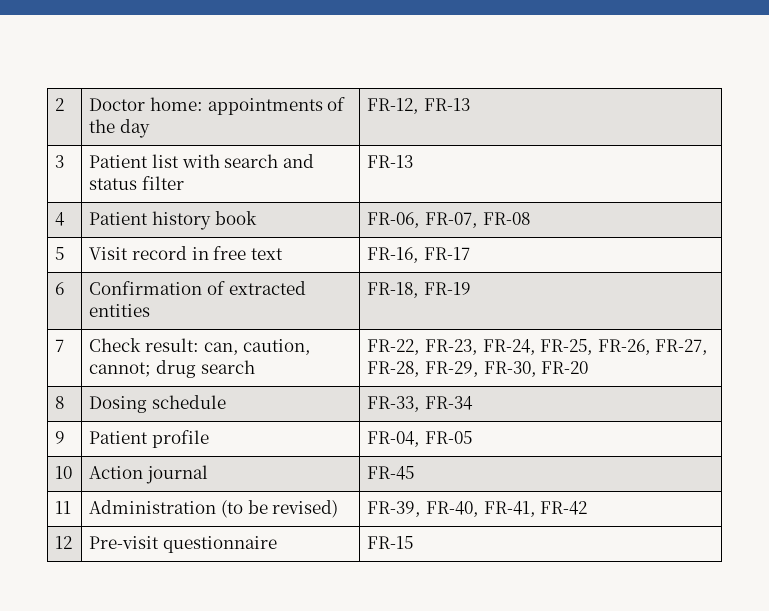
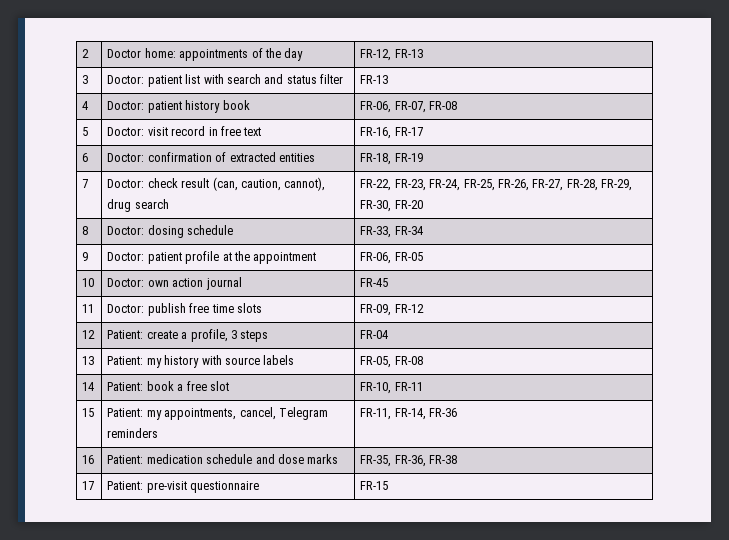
- 3 | Patient list with search and status filter | FR-13
+ 3 | Doctor: patient list with search and status filter | FR-13
- 4 | Patient history book | FR-06, FR-07, FR-08
+ 4 | Doctor: patient history book | FR-06, FR-07, FR-08
- 5 | Visit record in free text | FR-16, FR-17
+ 5 | Doctor: visit record in free text | FR-16, FR-17
- 6 | Confirmation of extracted entities | FR-18, FR-19
+ 6 | Doctor: confirmation of extracted entities | FR-18, FR-19
- 7 | Check result: can, caution, cannot; drug search | FR-22, FR-23, FR-24, FR-25, FR-26, FR-27, FR-28, FR-29, FR-30, FR-20
+ 7 | Doctor: check result (can, caution, cannot), drug search | FR-22, FR-23, FR-24, FR-25, FR-26, FR-27, FR-28, FR-29, FR-30, FR-20
- 8 | Dosing schedule | FR-33, FR-34
+ 8 | Doctor: dosing schedule | FR-33, FR-34
- 9 | Patient profile | FR-04, FR-05
+ 9 | Doctor: patient profile at the appointment | FR-06, FR-05
- 10 | Action journal | FR-45
+ 10 | Doctor: own action journal | FR-45
- 11 | Administration (to be revised) | FR-39, FR-40, FR-41, FR-42
- 12 | Pre-visit questionnaire | FR-15
+ 11 | Doctor: publish free time slots | FR-09, FR-12
+ 12 | Patient: create a profile, 3 steps | FR-04
+ 13 | Patient: my history with source labels | FR-05, FR-08
+ 14 | Patient: book a free slot | FR-10, FR-11
+ 15 | Patient: my appointments, cancel, Telegram reminders | FR-11, FR-14, FR-36
+ 16 | Patient: medication schedule and dose marks | FR-35, FR-36, FR-38
+ 17 | Patient: pre-visit questionnaire | FR-15

